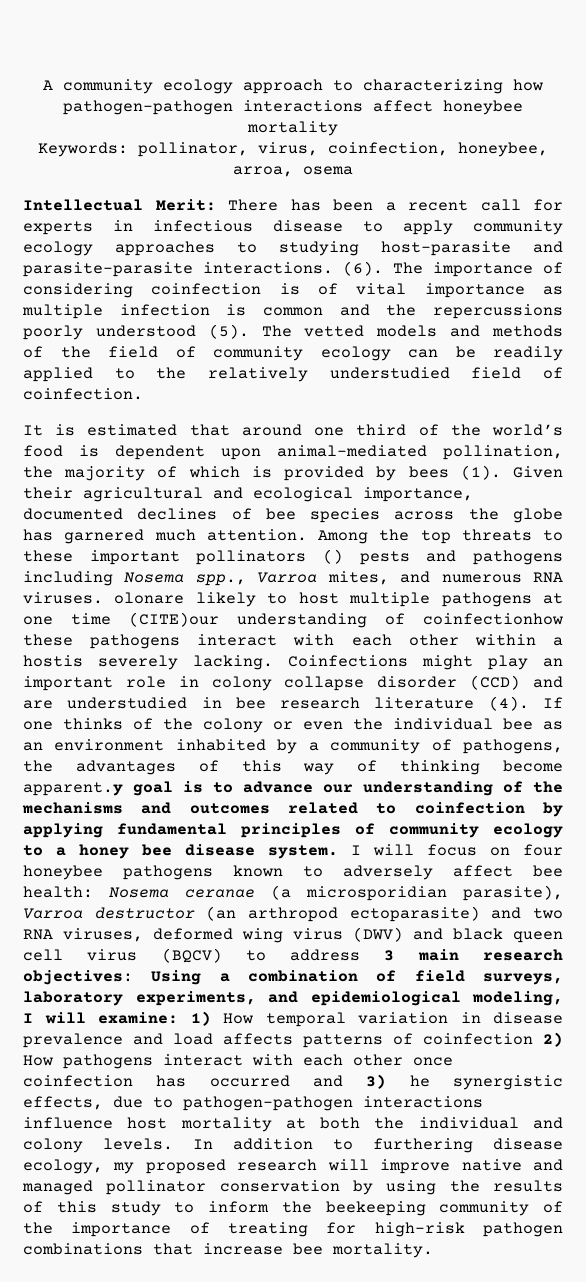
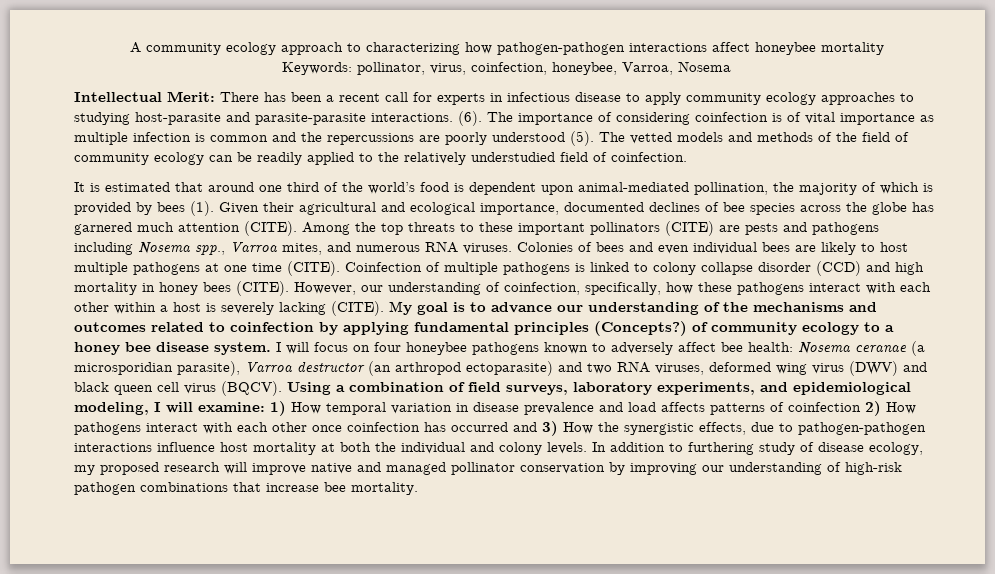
- Keywords: pollinator, virus, coinfection, honeybee, arroa, osema
+ Keywords: pollinator, virus, coinfection, honeybee, Varroa, Nosema
- The importance of considering coinfection is of vital importance as multiple infection is common and the repercussions poorly understood (5).
+ The importance of considering coinfection is of vital importance as multiple infection is common and the repercussions are poorly understood (5).
- Given their agricultural and ecological importance, documented declines of bee species across the globe has garnered much attention.
+ Given their agricultural and ecological importance, documented declines of bee species across the globe has garnered much attention (CITE).
- Among the top threats to these important pollinators () pests and pathogens including Nosema spp., Varroa mites, and numerous RNA viruses. olonare likely to host multiple pathogens at one time (CITE)our understanding of coinfectionhow these pathogens interact with each other within a hostis severely lacking. Coinfections might play an important role in colony collapse disorder (CCD) and are understudied in bee research literature (4). If one thinks of the colony or even the individual bee as an environment inhabited by a community of pathogens, the advantages of this way of thinking become apparent.y goal is to advance our understanding of the mechanisms and outcomes related to coinfection by applying fundamental principles of community ecology to a honey bee disease system.
+ Among the top threats to these important pollinators (CITE) are pests and pathogens including Nosema spp., Varroa mites, and numerous RNA viruses. Colonies of bees and even individual bees are likely to host multiple pathogens at one time (CITE). Coinfection of multiple pathogens is linked to colony collapse disorder (CCD) and high mortality in honey bees (CITE). However, our understanding of coinfection, specifically, how these pathogens interact with each other within a host is severely lacking (CITE). My goal is to advance our understanding of the mechanisms and outcomes related to coinfection by applying fundamental principles (Concepts?) of community ecology to a honey bee disease system.
- Nosema ceranae (a microsporidian parasite), Varroa destructor (an arthropod ectoparasite) and two RNA viruses, deformed wing virus (DWV) and black queen cell virus (BQCV) to address 3 main research objectives:
+ Nosema ceranae (a microsporidian parasite), Varroa destructor (an arthropod ectoparasite) and two RNA viruses, deformed wing virus (DWV) and black queen cell virus (BQCV).
- 1) How temporal variation in disease prevalence and load affects patterns of coinfection 2) How pathogens interact with each other once coinfection has occurred and 3) he synergistic effects, due to pathogen-pathogen interactions influence host mortality at both the individual and colony levels.
+ 1) How temporal variation in disease prevalence and load affects patterns of coinfection 2) How pathogens interact with each other once coinfection has occurred and 3) How the synergistic effects, due to pathogen-pathogen interactions influence host mortality at both the individual and colony levels.
- In addition to furthering disease ecology, my proposed research will improve native and managed pollinator conservation by using the results of this study to inform the beekeeping community of the importance of treating for high-risk pathogen combinations that increase bee mortality.
+ In addition to furthering study of disease ecology, my proposed research will improve native and managed pollinator conservation by improving our understanding of high-risk pathogen combinations that increase bee mortality.

